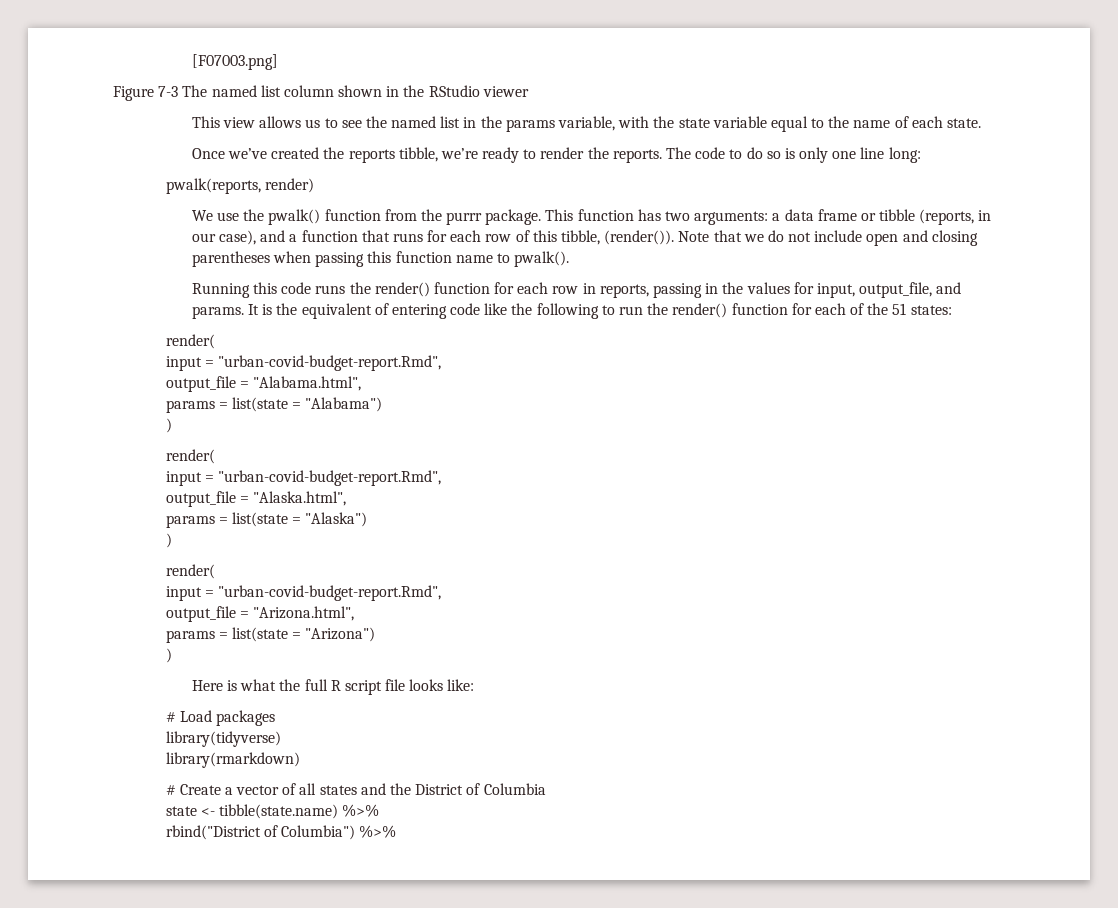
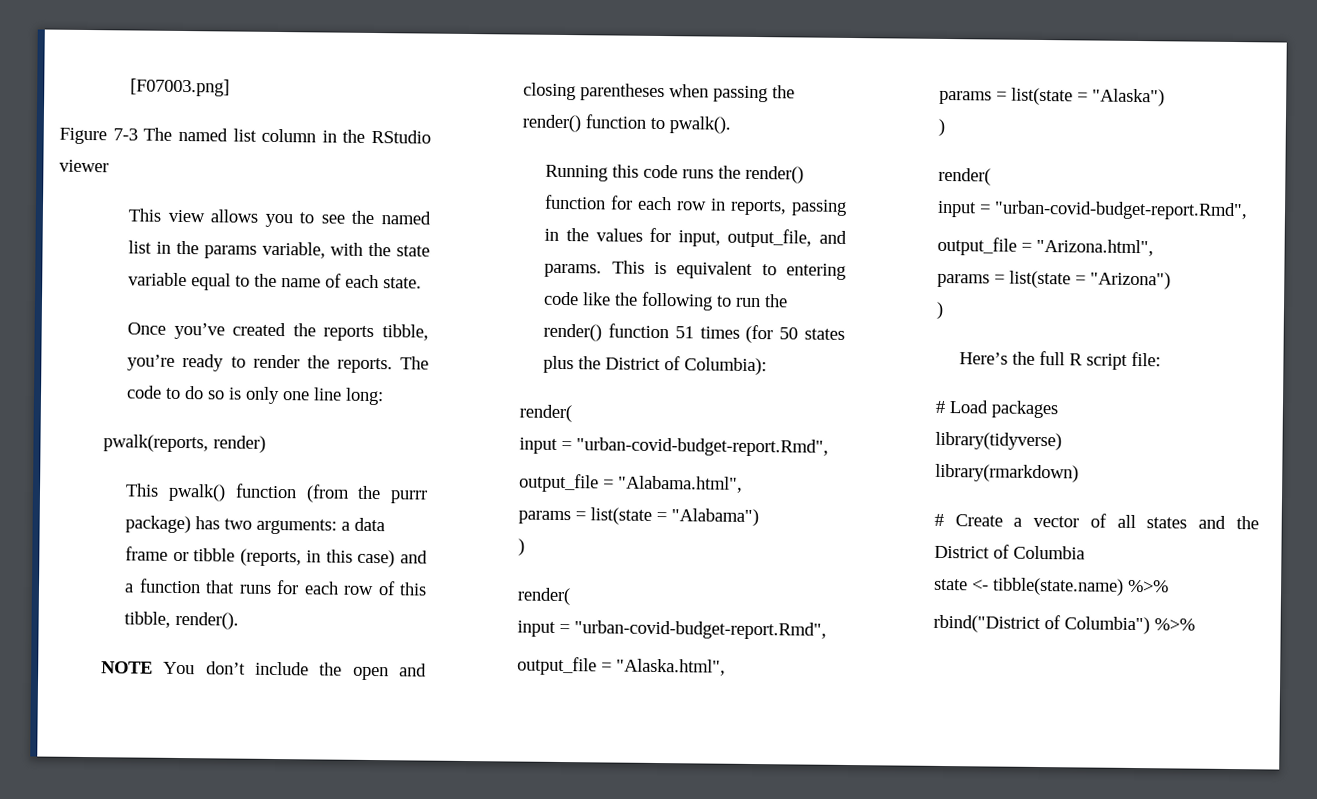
- Figure 7-3 The named list column shown in the RStudio viewer
+ Figure 7-3 The named list column in the RStudio viewer
- This view allows us to see the named list in the params variable, with the state variable equal to the name of each state.
+ This view allows you to see the named list in the params variable, with the state variable equal to the name of each state.
- Once we’ve created the reports tibble, we’re ready to render the reports.
+ Once you’ve created the reports tibble, you’re ready to render the reports.
- We use the pwalk() function from the purrr package. This function has two arguments: a data frame or tibble (reports, in our case), and a function that runs for each row of this tibble, (render()). Note that we do not include open and closing parentheses when passing this function name to pwalk().
+ This pwalk() function (from the purrr package) has two arguments: a data frame or tibble (reports, in this case) and a function that runs for each row of this tibble, render().
+ NOTE You don’t include the open and closing parentheses when passing the render() function to pwalk().
- It is the equivalent of entering code like the following to run the render() function for each of the 51 states:
+ This is equivalent to entering code like the following to run the render() function 51 times (for 50 states plus the District of Columbia):
- Here is what the full R script file looks like:
+ Here’s the full R script file:

